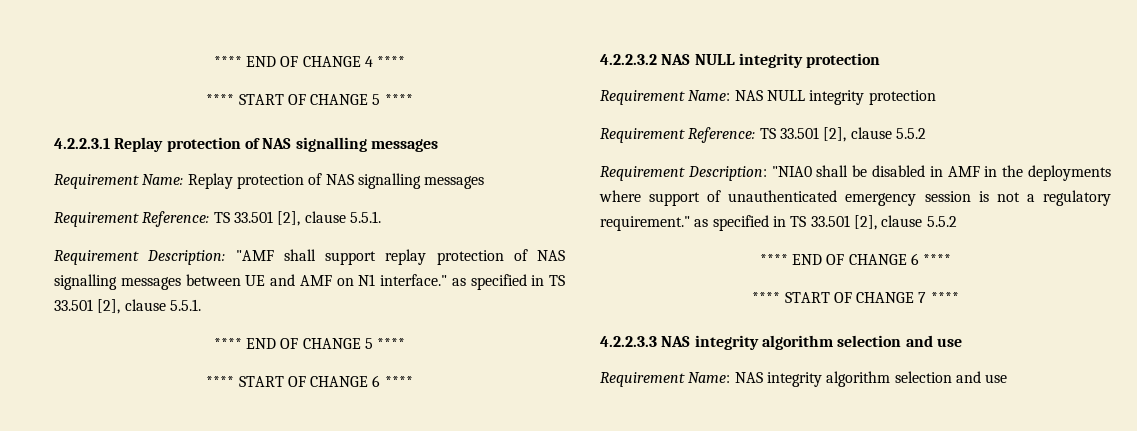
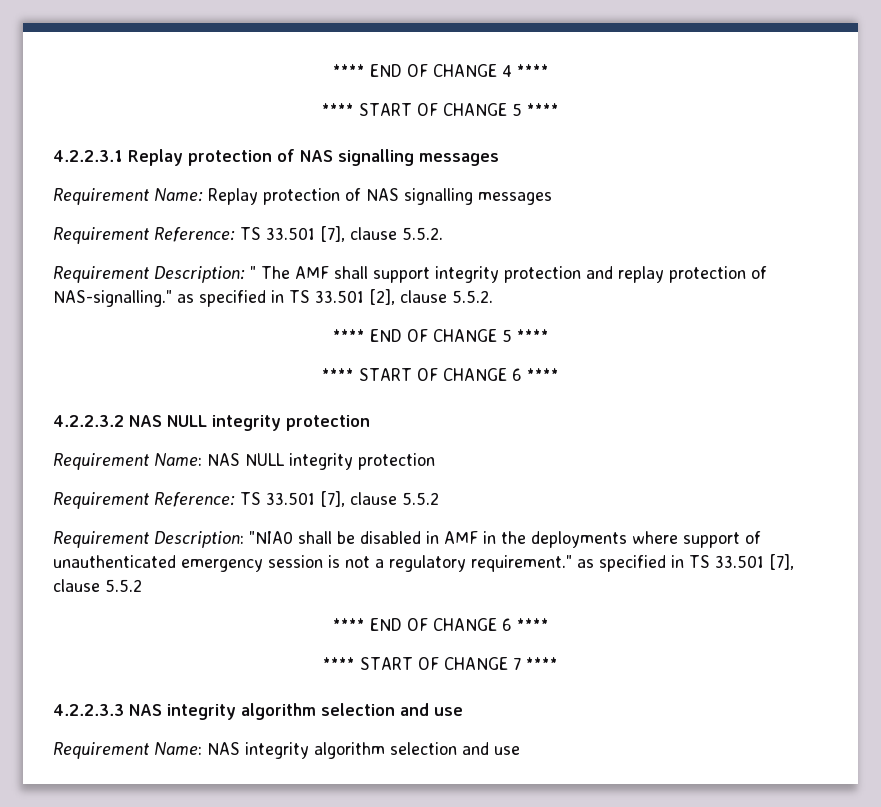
- Requirement Reference: TS 33.501 [2], clause 5.5.1.
- Requirement Description: "AMF shall support replay protection of NAS signalling messages between UE and AMF on N1 interface." as specified in TS 33.501 [2], clause 5.5.1.
+ Requirement Reference: TS 33.501 [7], clause 5.5.2.
+ Requirement Description: " The AMF shall support integrity protection and replay protection of NAS-signalling." as specified in TS 33.501 [2], clause 5.5.2.
- Requirement Reference: TS 33.501 [2], clause 5.5.2
+ Requirement Reference: TS 33.501 [7], clause 5.5.2
- Requirement Description: "NIA0 shall be disabled in AMF in the deployments where support of unauthenticated emergency session is not a regulatory requirement." as specified in TS 33.501 [2], clause 5.5.2
+ Requirement Description: "NIA0 shall be disabled in AMF in the deployments where support of unauthenticated emergency session is not a regulatory requirement." as specified in TS 33.501 [7], clause 5.5.2

